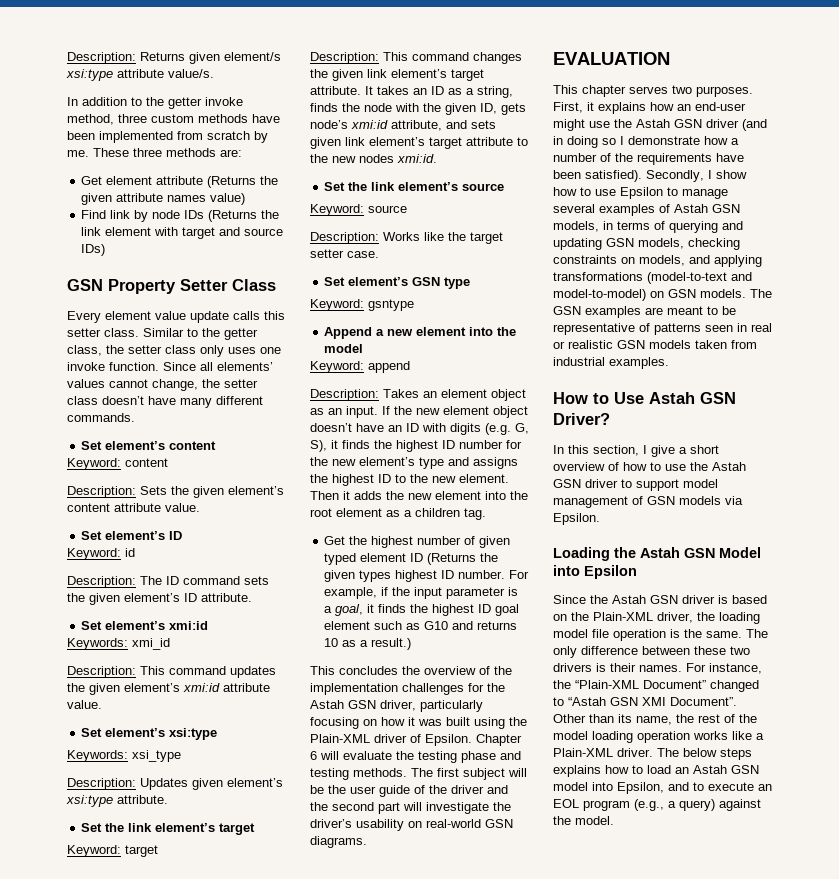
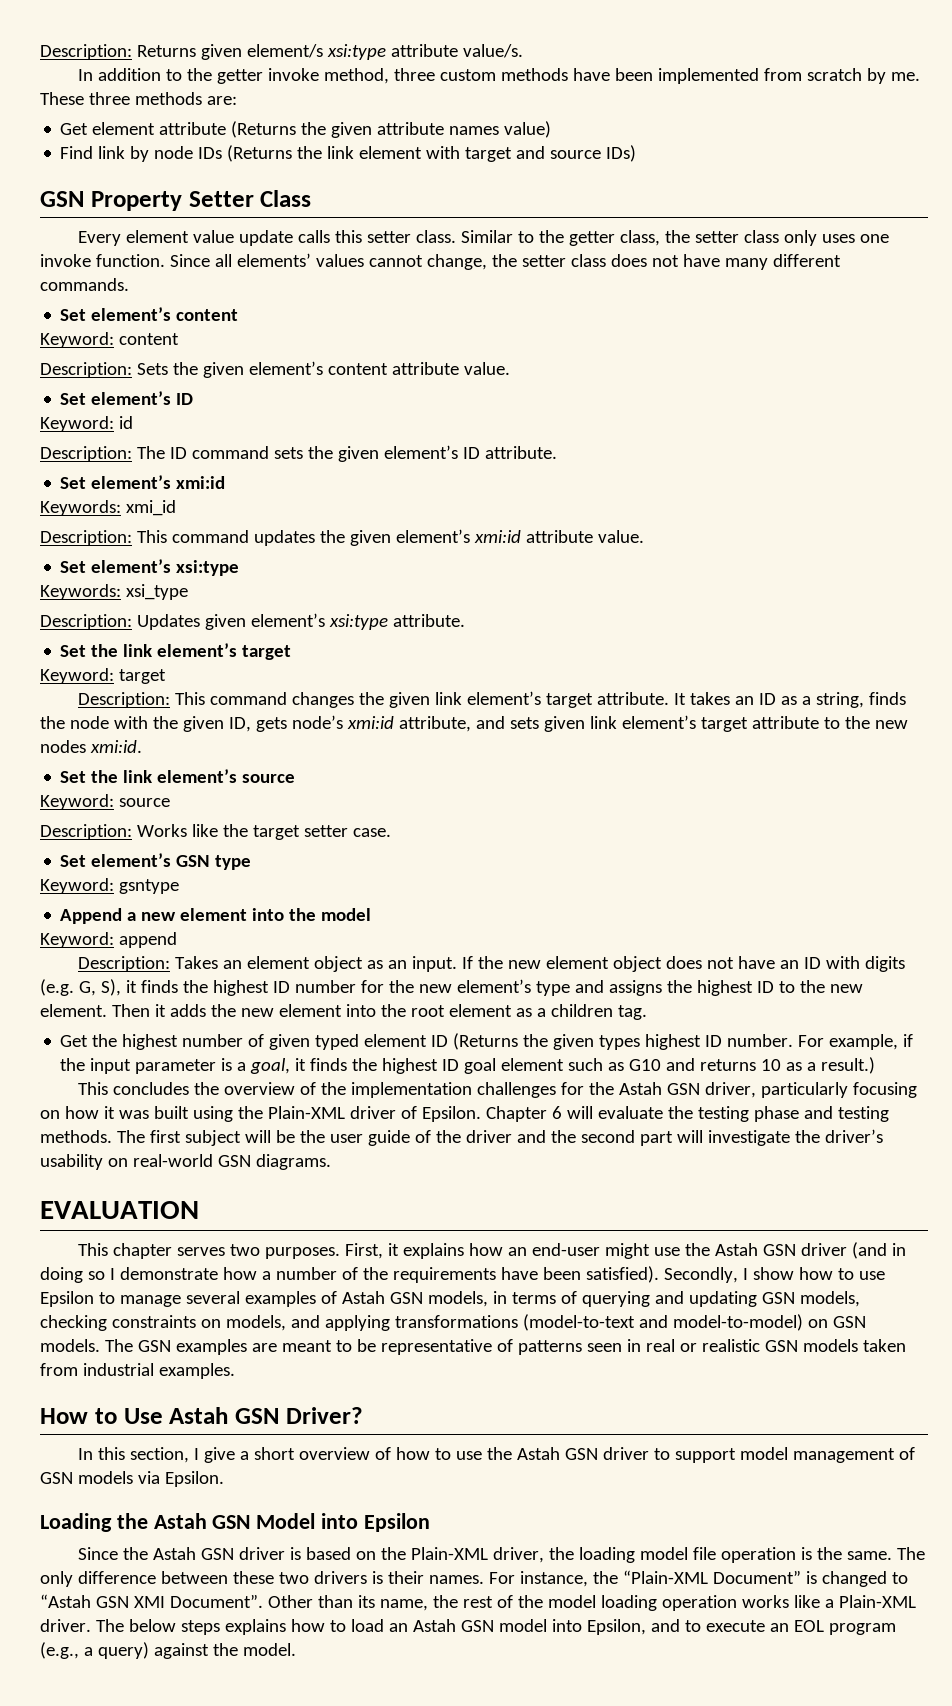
- Since all elements’ values cannot change, the setter class doesn’t have many different commands.
+ Since all elements’ values cannot change, the setter class does not have many different commands.
- If the new element object doesn’t have an ID with digits (e.g. G, S), it finds the highest ID number for the new element’s type and assigns the highest ID to the new element.
+ If the new element object does not have an ID with digits (e.g. G, S), it finds the highest ID number for the new element’s type and assigns the highest ID to the new element.
- For instance, the “Plain-XML Document” changed to “Astah GSN XMI Document”.
+ For instance, the “Plain-XML Document” is changed to “Astah GSN XMI Document”.

